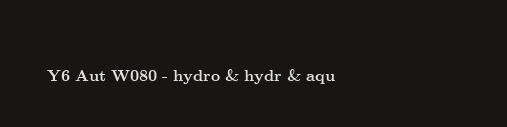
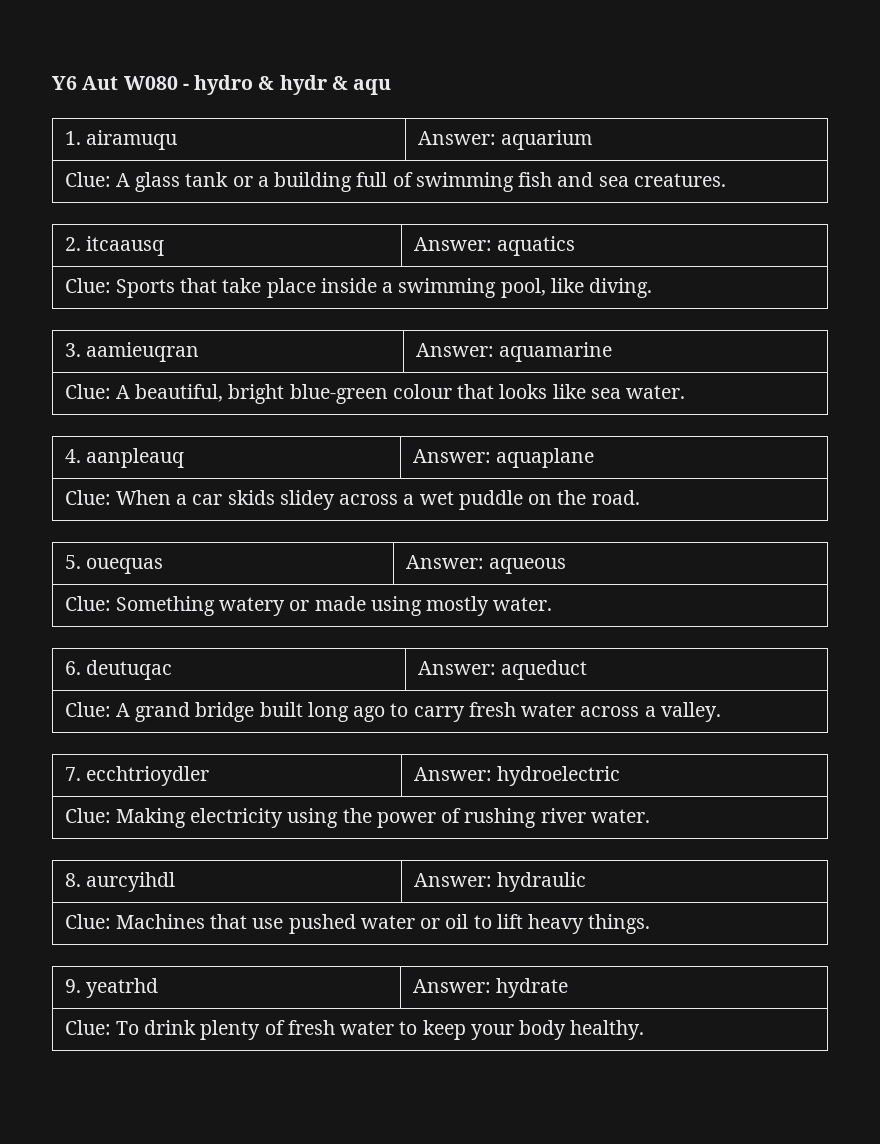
+ 1. airamuqu | Answer: aquarium
+ Clue: A glass tank or a building full of swimming fish and sea creatures.
+ 2. itcaausq | Answer: aquatics
+ Clue: Sports that take place inside a swimming pool, like diving.
+ 3. aamieuqran | Answer: aquamarine
+ Clue: A beautiful, bright blue-green colour that looks like sea water.
+ 4. aanpleauq | Answer: aquaplane
+ Clue: When a car skids slidey across a wet puddle on the road.
+ 5. ouequas | Answer: aqueous
+ Clue: Something watery or made using mostly water.
+ 6. deutuqac | Answer: aqueduct
+ Clue: A grand bridge built long ago to carry fresh water across a valley.
+ 7. ecchtrioydler | Answer: hydroelectric
+ Clue: Making electricity using the power of rushing river water.
+ 8. aurcyihdl | Answer: hydraulic
+ Clue: Machines that use pushed water or oil to lift heavy things.
+ 9. yeatrhd | Answer: hydrate
+ Clue: To drink plenty of fresh water to keep your body healthy.

